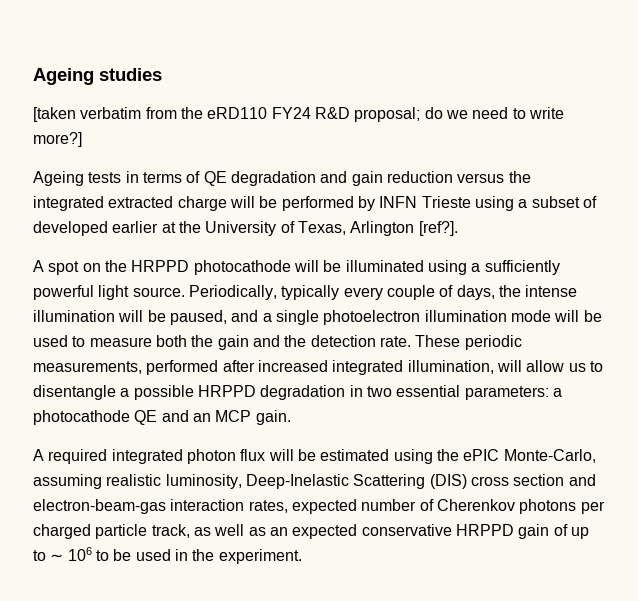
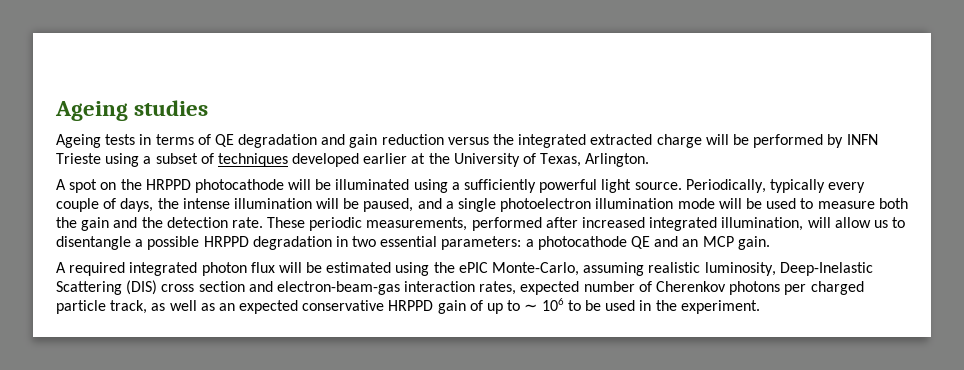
- [taken verbatim from the eRD110 FY24 R&D proposal; do we need to write more?]
- Ageing tests in terms of QE degradation and gain reduction versus the integrated extracted charge will be performed by INFN Trieste using a subset of developed earlier at the University of Texas, Arlington [ref?].
+ Ageing tests in terms of QE degradation and gain reduction versus the integrated extracted charge will be performed by INFN Trieste using a subset of techniques developed earlier at the University of Texas, Arlington.

